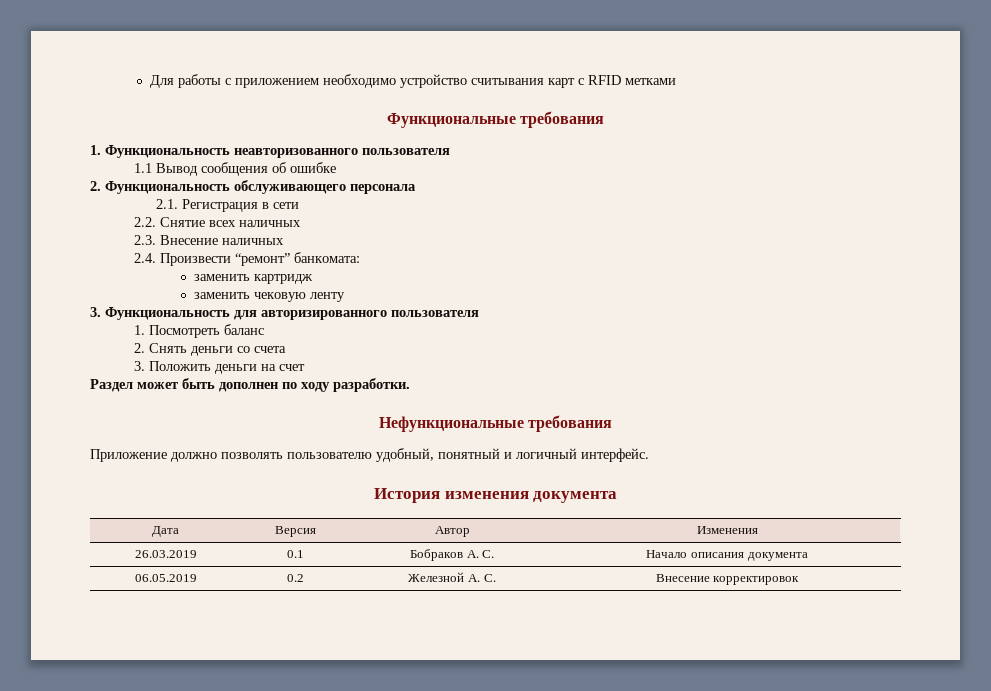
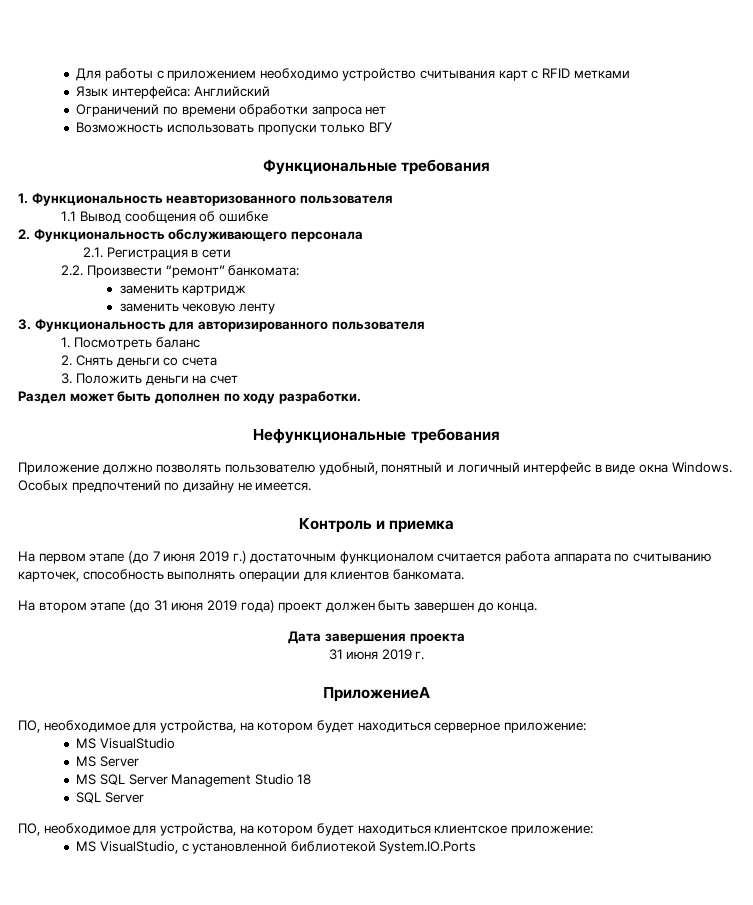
+ Язык интерфейса: Английский
+ Ограничений по времени обработки запроса нет
+ Возможность использовать пропуски только ВГУ
- 2.2. Снятие всех наличных
- 2.3. Внесение наличных
- 2.4. Произвести “ремонт” банкомата:
+ 2.2. Произвести “ремонт” банкомата:
- Приложение должно позволять пользователю удобный, понятный и логичный интерфейс.
- История изменения документа
- Дата | Версия | Автор | Изменения
- 26.03.2019 | 0.1 | Бобраков А. С. | Начало описания документа
- 06.05.2019 | 0.2 | Железной А. С. | Внесение корректировок
+ Приложение должно позволять пользователю удобный, понятный и логичный интерфейс в виде окна Windows. Особых предпочтений по дизайну не имеется.
+ Контроль и приемка
+ На первом этапе (до 7 июня 2019 г.) достаточным функционалом считается работа аппарата по считыванию карточек, способность выполнять операции для клиентов банкомата.
+ На втором этапе (до 31 июня 2019 года) проект должен быть завершен до конца.
+ Дата завершения проекта
+ 31 июня 2019 г.
+ ПриложениеА
+ ПО, необходимое для устройства, на котором будет находиться серверное приложение:
+ MS VisualStudio
+ MS Server
+ MS SQL Server Management Studio 18
+ SQL Server
+ ПО, необходимое для устройства, на котором будет находиться клиентское приложение:
+ MS VisualStudio, с установленной библиотекой System.IO.Ports

